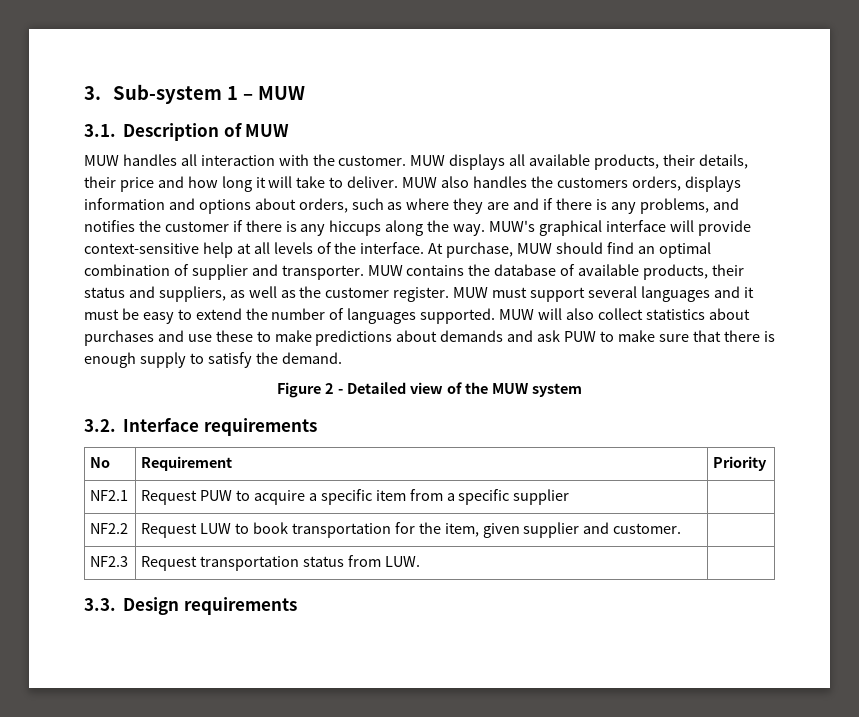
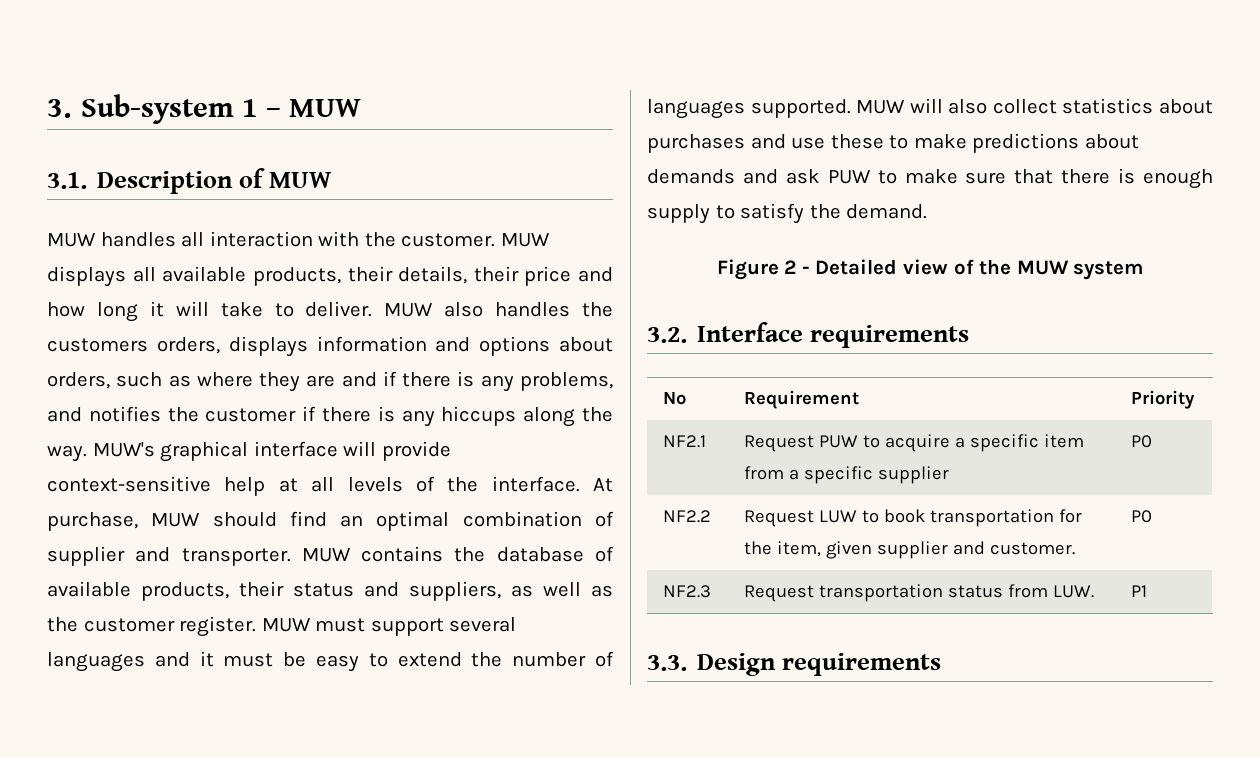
- NF2.1 | Request PUW to acquire a specific item from a specific supplier |
+ NF2.1 | Request PUW to acquire a specific item from a specific supplier | P0
- NF2.2 | Request LUW to book transportation for the item, given supplier and customer. |
+ NF2.2 | Request LUW to book transportation for the item, given supplier and customer. | P0
- NF2.3 | Request transportation status from LUW. |
+ NF2.3 | Request transportation status from LUW. | P1

